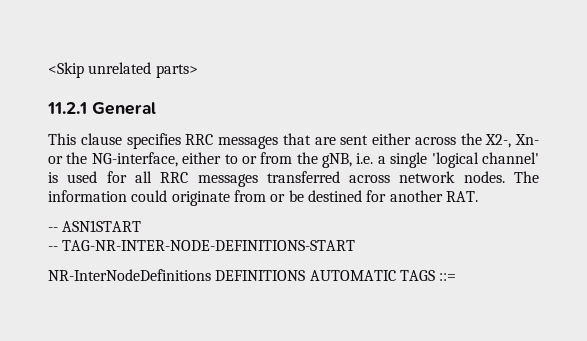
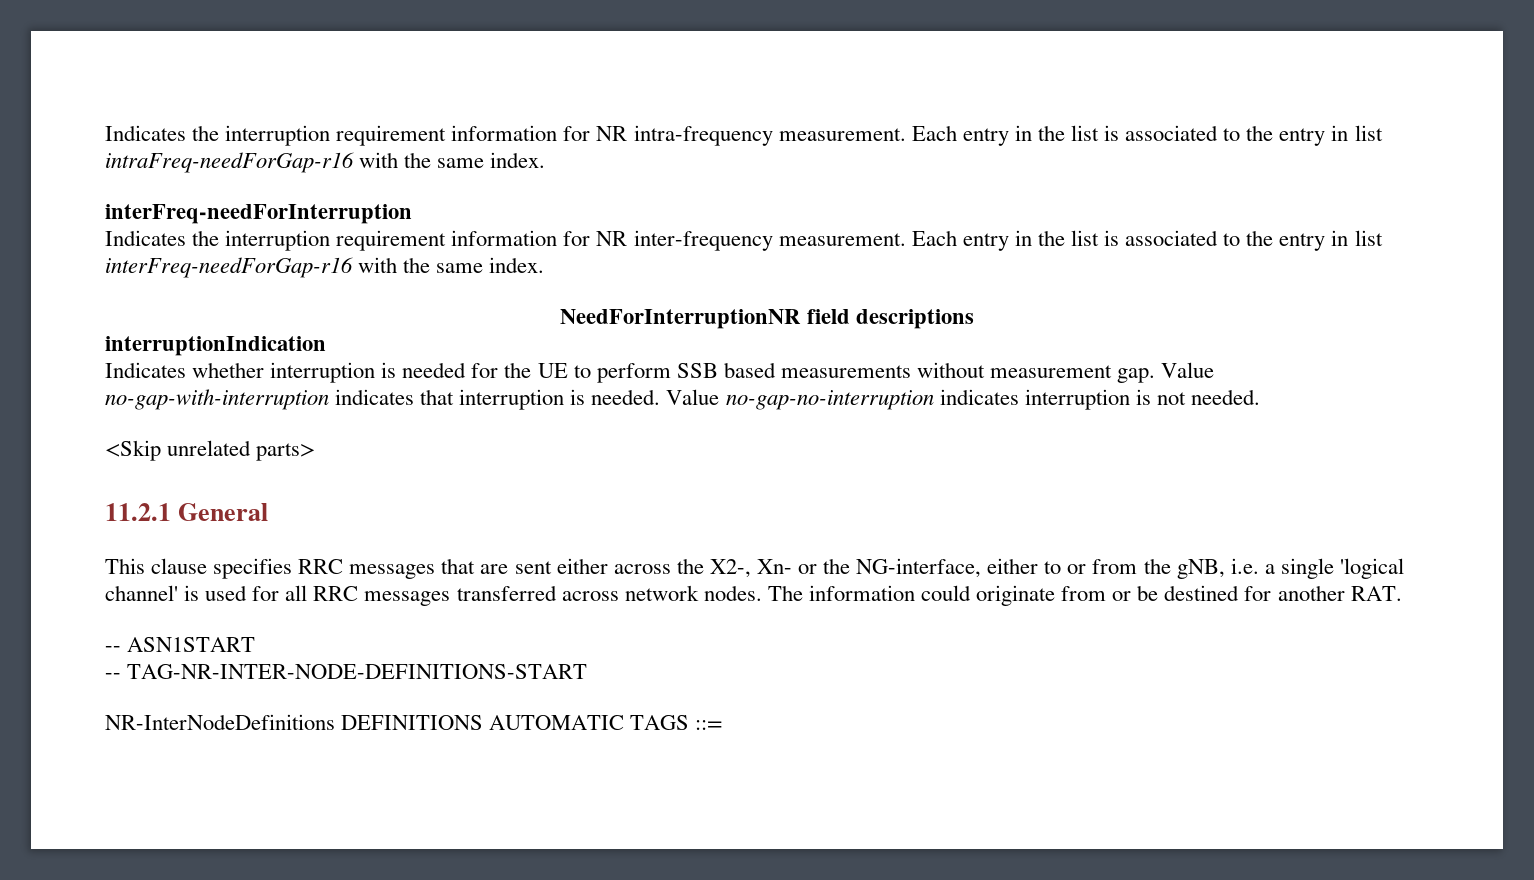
+ Indicates the interruption requirement information for NR intra-frequency measurement. Each entry in the list is associated to the entry in list intraFreq-needForGap-r16 with the same index.
+ interFreq-needForInterruption
+ Indicates the interruption requirement information for NR inter-frequency measurement. Each entry in the list is associated to the entry in list interFreq-needForGap-r16 with the same index.
+ NeedForInterruptionNR field descriptions
+ interruptionIndication
+ Indicates whether interruption is needed for the UE to perform SSB based measurements without measurement gap. Value no-gap-with-interruption indicates that interruption is needed. Value no-gap-no-interruption indicates interruption is not needed.

